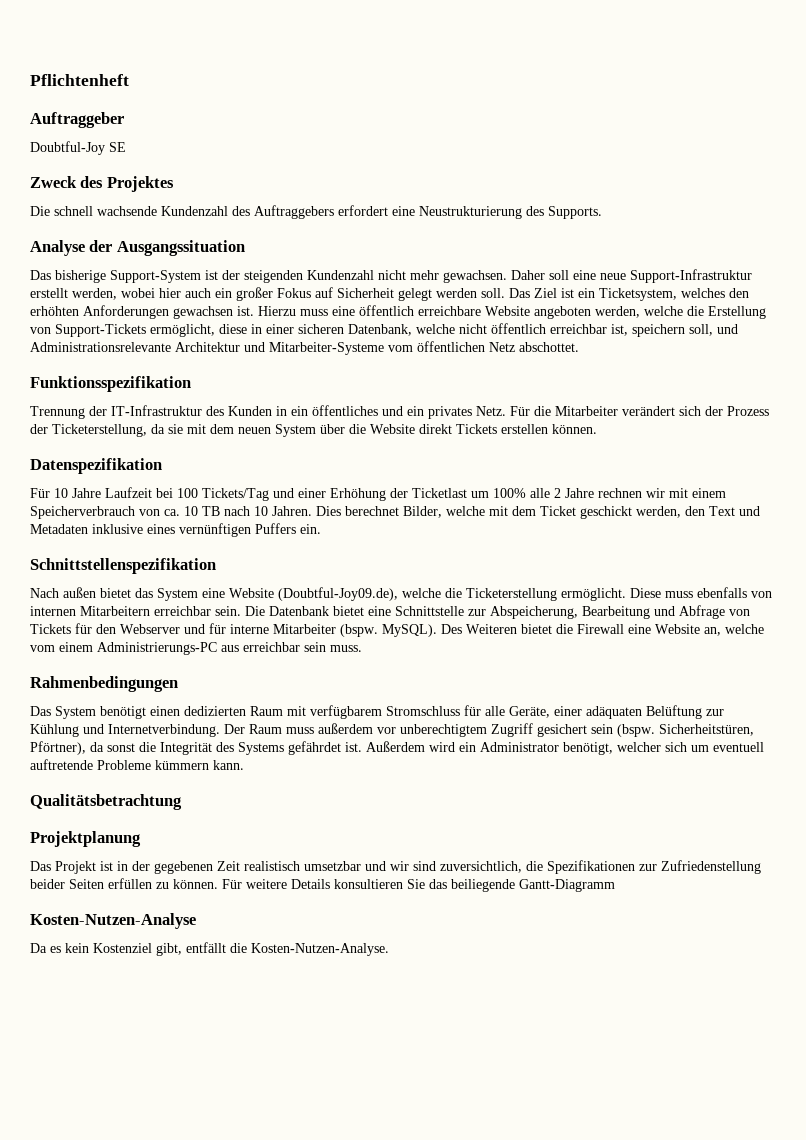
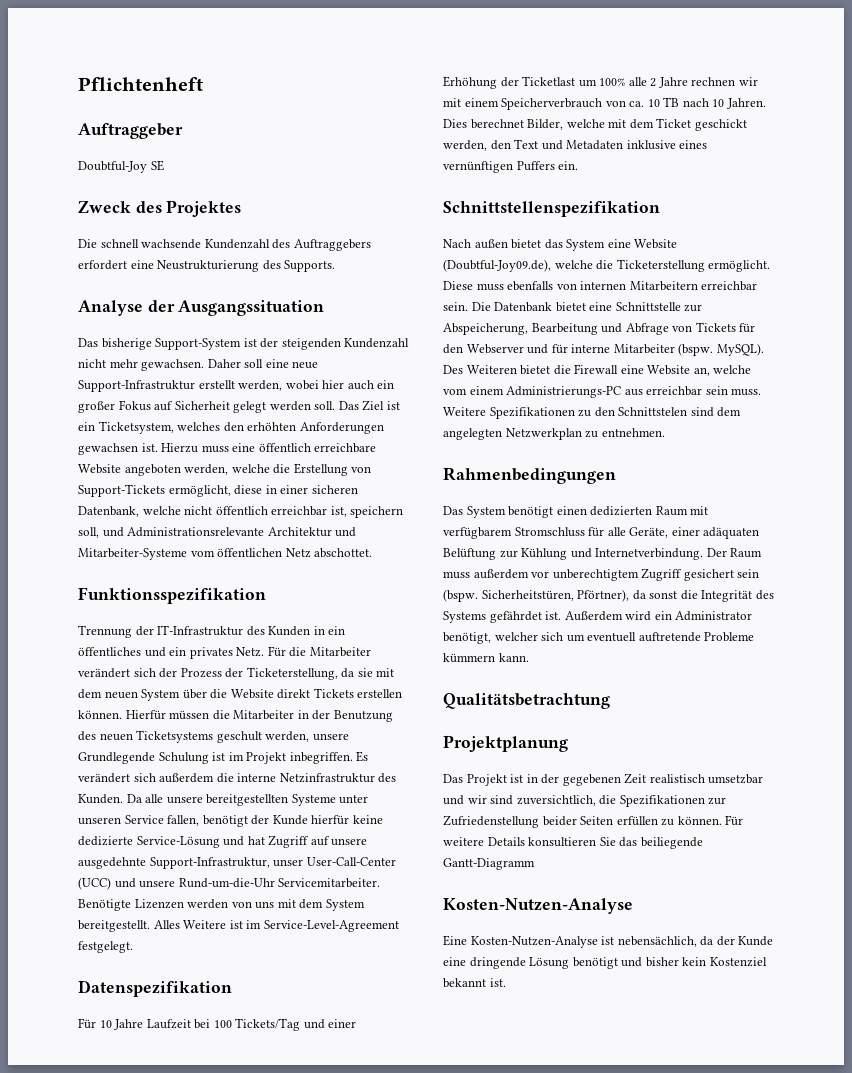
+ Hierfür müssen die Mitarbeiter in der Benutzung des neuen Ticketsystems geschult werden, unsere Grundlegende Schulung ist im Projekt inbegriffen. Es verändert sich außerdem die interne Netzinfrastruktur des Kunden. Da alle unsere bereitgestellten Systeme unter unseren Service fallen, benötigt der Kunde hierfür keine dedizierte Service-Lösung und hat Zugriff auf unsere ausgedehnte Support-Infrastruktur, unser User-Call-Center (UCC) und unsere Rund-um-die-Uhr Servicemitarbeiter. Benötigte Lizenzen werden von uns mit dem System bereitgestellt. Alles Weitere ist im Service-Level-Agreement festgelegt.
+ Weitere Spezifikationen zu den Schnittstelen sind dem angelegten Netzwerkplan zu entnehmen.
- Da es kein Kostenziel gibt, entfällt die Kosten-Nutzen-Analyse.
+ Eine Kosten-Nutzen-Analyse ist nebensächlich, da der Kunde eine dringende Lösung benötigt und bisher kein Kostenziel bekannt ist.

